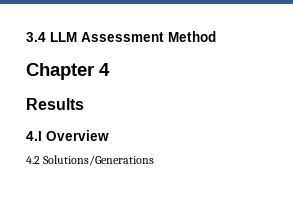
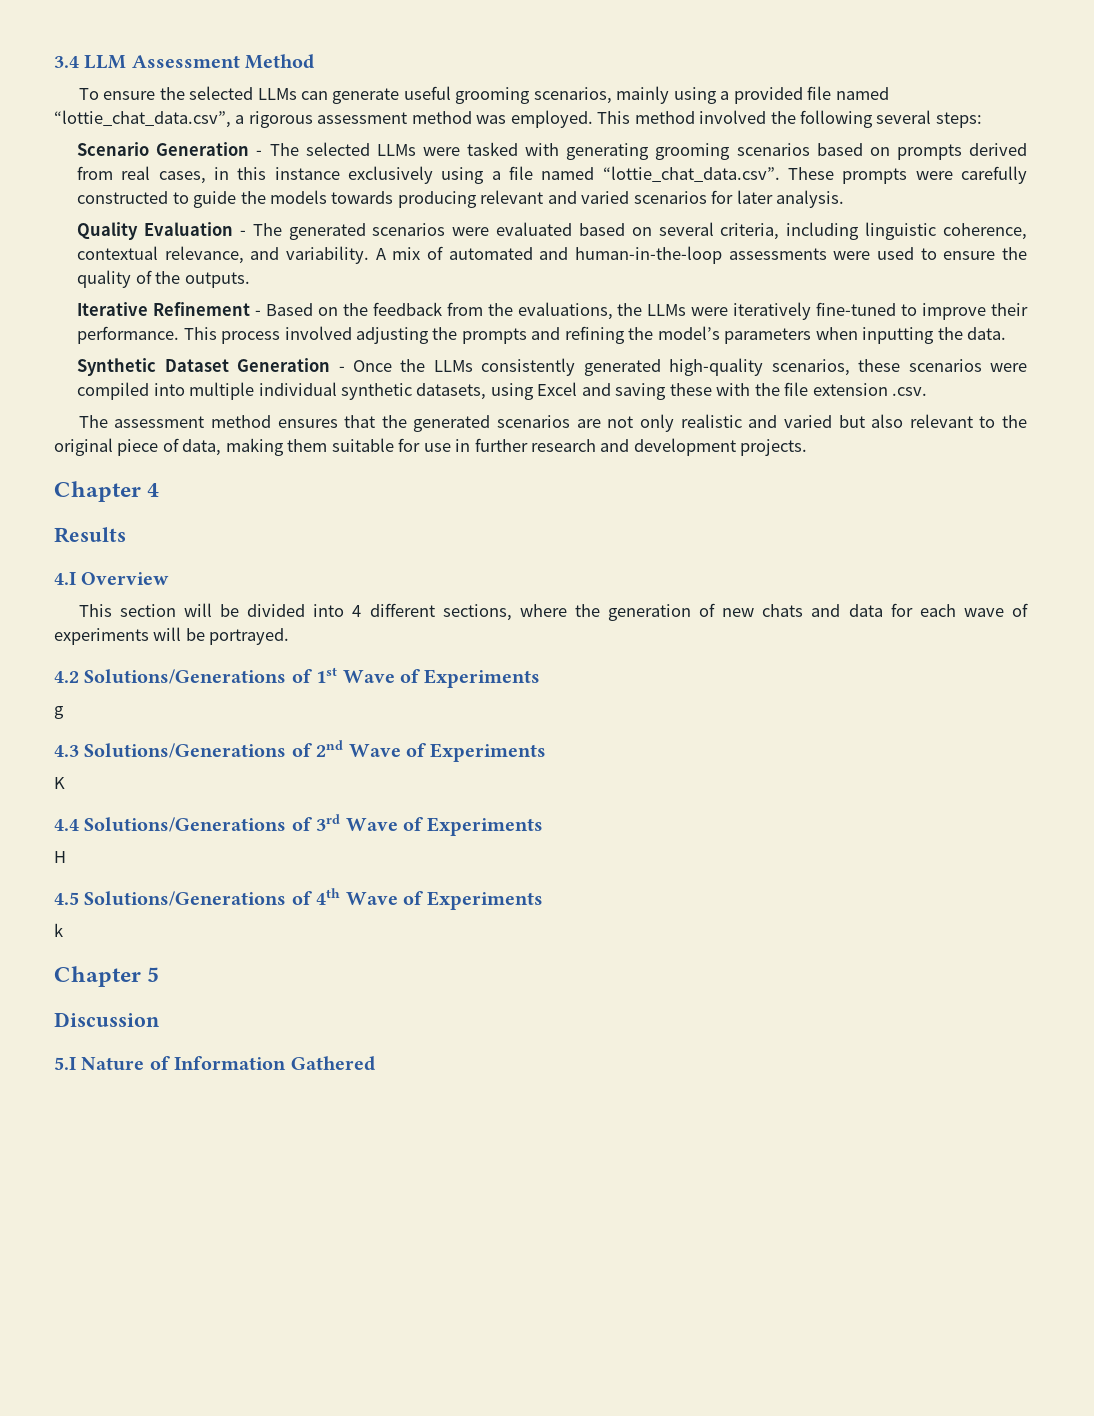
+ To ensure the selected LLMs can generate useful grooming scenarios, mainly using a provided file named “lottie_chat_data.csv”, a rigorous assessment method was employed. This method involved the following several steps:
+ Scenario Generation - The selected LLMs were tasked with generating grooming scenarios based on prompts derived from real cases, in this instance exclusively using a file named “lottie_chat_data.csv”. These prompts were carefully constructed to guide the models towards producing relevant and varied scenarios for later analysis.
+ Quality Evaluation - The generated scenarios were evaluated based on several criteria, including linguistic coherence, contextual relevance, and variability. A mix of automated and human-in-the-loop assessments were used to ensure the quality of the outputs.
+ Iterative Refinement - Based on the feedback from the evaluations, the LLMs were iteratively fine-tuned to improve their performance. This process involved adjusting the prompts and refining the model’s parameters when inputting the data.
+ Synthetic Dataset Generation - Once the LLMs consistently generated high-quality scenarios, these scenarios were compiled into multiple individual synthetic datasets, using Excel and saving these with the file extension .csv.
+ The assessment method ensures that the generated scenarios are not only realistic and varied but also relevant to the original piece of data, making them suitable for use in further research and development projects.
- 4.2 Solutions/Generations
+ This section will be divided into 4 different sections, where the generation of new chats and data for each wave of experiments will be portrayed.
+ 4.2 Solutions/Generations of 1st Wave of Experiments
+ g
+ 4.3 Solutions/Generations of 2nd Wave of Experiments
+ K
+ 4.4 Solutions/Generations of 3rd Wave of Experiments
+ H
+ 4.5 Solutions/Generations of 4th Wave of Experiments
+ k
+ Chapter 5
+ Discussion
+ 5.I Nature of Information Gathered

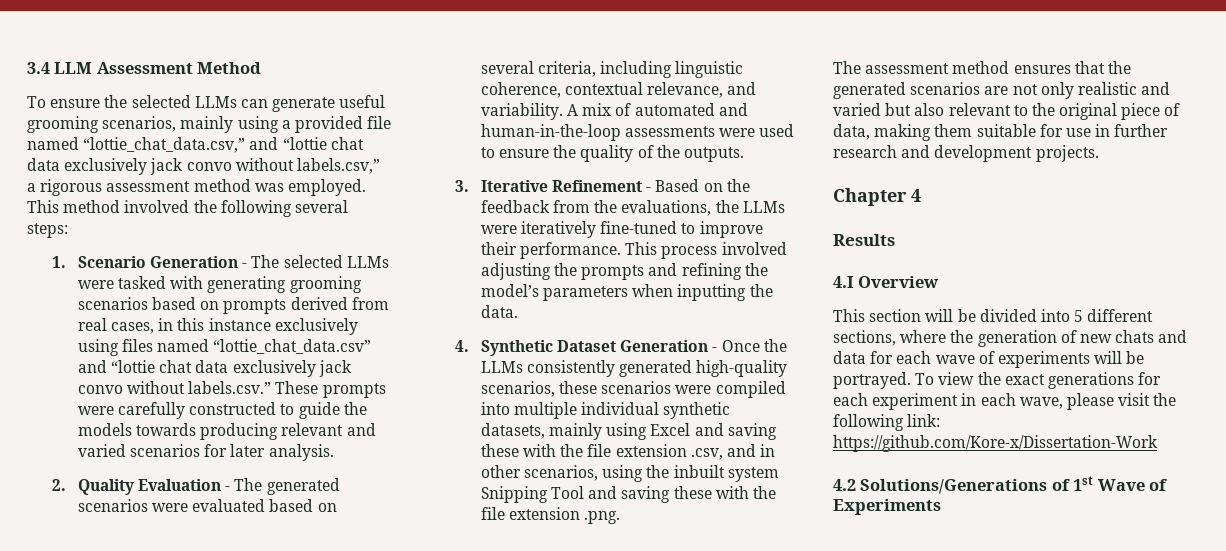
- To ensure the selected LLMs can generate useful grooming scenarios, mainly using a provided file named “lottie_chat_data.csv”, a rigorous assessment method was employed.
+ To ensure the selected LLMs can generate useful grooming scenarios, mainly using a provided file named “lottie_chat_data.csv,” and “lottie chat data exclusively jack convo without labels.csv,” a rigorous assessment method was employed.
- Scenario Generation - The selected LLMs were tasked with generating grooming scenarios based on prompts derived from real cases, in this instance exclusively using a file named “lottie_chat_data.csv”. These prompts were carefully constructed to guide the models towards producing relevant and varied scenarios for later analysis.
+ 1. Scenario Generation - The selected LLMs were tasked with generating grooming scenarios based on prompts derived from real cases, in this instance exclusively using files named “lottie_chat_data.csv” and “lottie chat data exclusively jack convo without labels.csv.” These prompts were carefully constructed to guide the models towards producing relevant and varied scenarios for later analysis.
- Quality Evaluation - The generated scenarios were evaluated based on several criteria, including linguistic coherence, contextual relevance, and variability.
+ 2. Quality Evaluation - The generated scenarios were evaluated based on several criteria, including linguistic coherence, contextual relevance, and variability.
- Iterative Refinement - Based on the feedback from the evaluations, the LLMs were iteratively fine-tuned to improve their performance.
+ 3. Iterative Refinement - Based on the feedback from the evaluations, the LLMs were iteratively fine-tuned to improve their performance.
- Synthetic Dataset Generation - Once the LLMs consistently generated high-quality scenarios, these scenarios were compiled into multiple individual synthetic datasets, using Excel and saving these with the file extension .csv.
+ 4. Synthetic Dataset Generation - Once the LLMs consistently generated high-quality scenarios, these scenarios were compiled into multiple individual synthetic datasets, mainly using Excel and saving these with the file extension .csv, and in other scenarios, using the inbuilt system Snipping Tool and saving these with the file extension .png.
- This section will be divided into 4 different sections, where the generation of new chats and data for each wave of experiments will be portrayed.
+ This section will be divided into 5 different sections, where the generation of new chats and data for each wave of experiments will be portrayed. To view the exact generations for each experiment in each wave, please visit the following link: https://github.com/Kore-x/Dissertation-Work
- g
- 4.3 Solutions/Generations of 2nd Wave of Experiments
- K
- 4.4 Solutions/Generations of 3rd Wave of Experiments
- H
- 4.5 Solutions/Generations of 4th Wave of Experiments
- k
- Chapter 5
- Discussion
- 5.I Nature of Information Gathered

